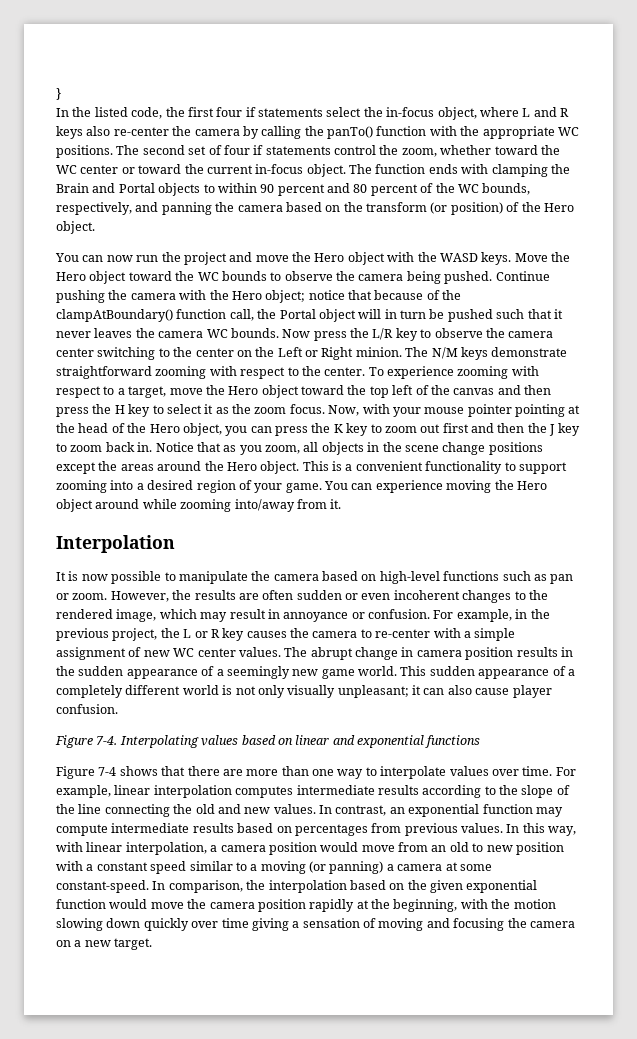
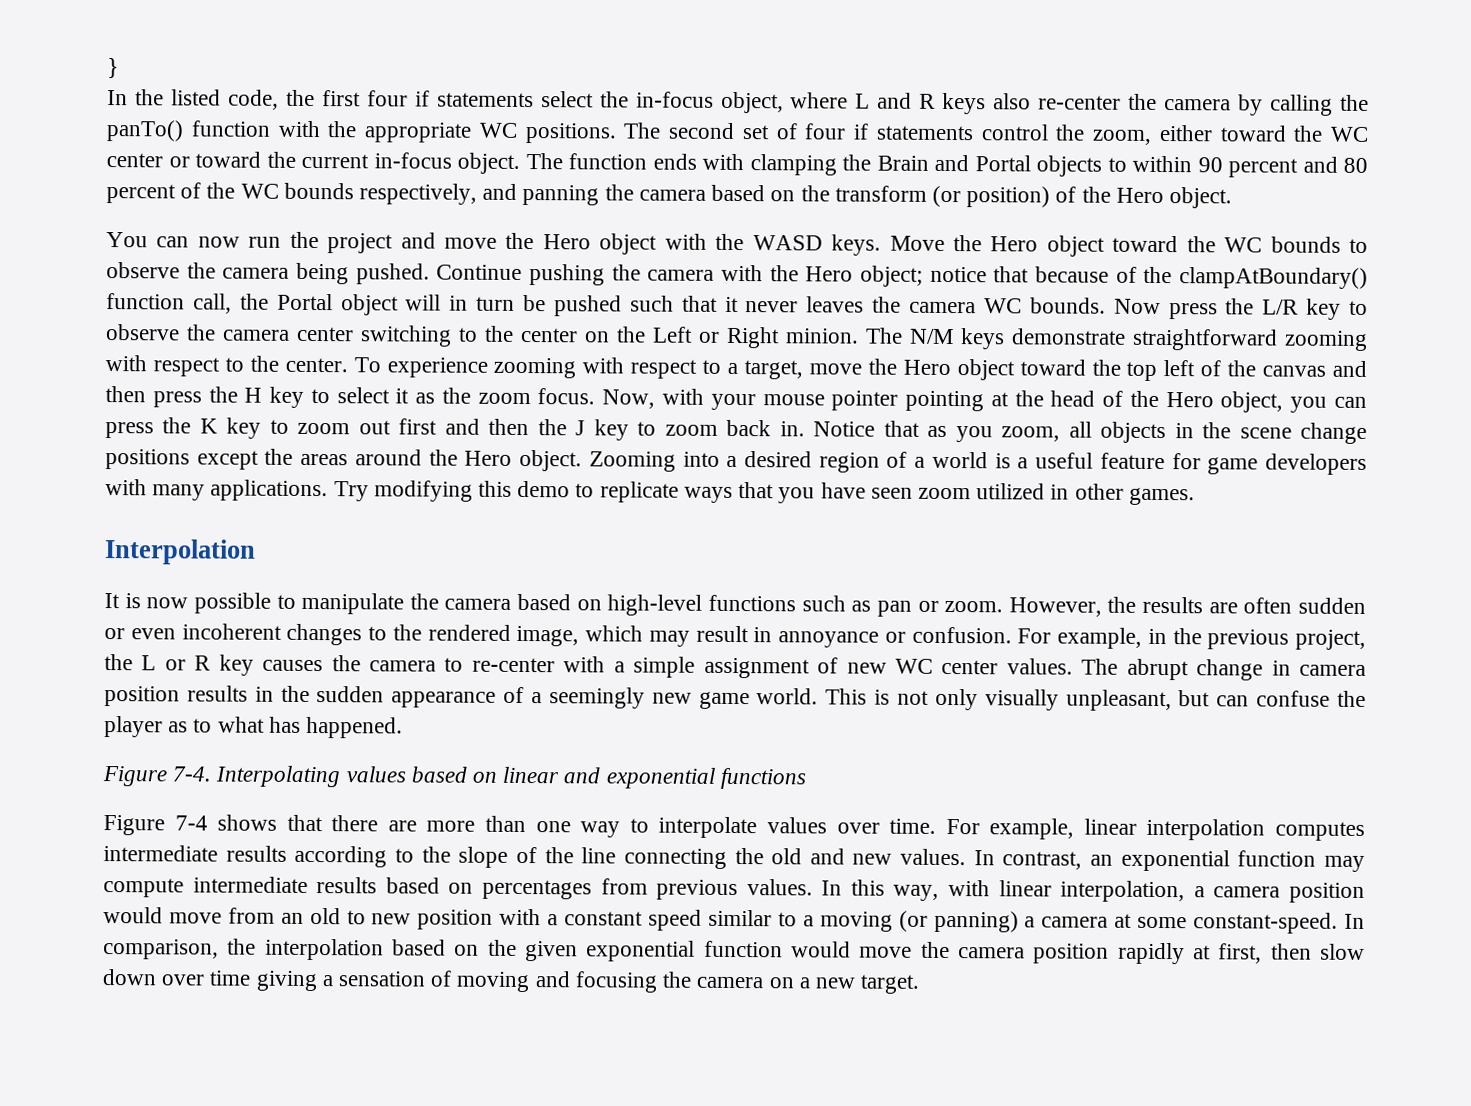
- The second set of four if statements control the zoom, whether toward the WC center or toward the current in-focus object.
+ The second set of four if statements control the zoom, either toward the WC center or toward the current in-focus object.
- The function ends with clamping the Brain and Portal objects to within 90 percent and 80 percent of the WC bounds, respectively, and panning the camera based on the transform (or position) of the Hero object.
+ The function ends with clamping the Brain and Portal objects to within 90 percent and 80 percent of the WC bounds respectively, and panning the camera based on the transform (or position) of the Hero object.
- This is a convenient functionality to support zooming into a desired region of your game. You can experience moving the Hero object around while zooming into/away from it.
+ Zooming into a desired region of a world is a useful feature for game developers with many applications. Try modifying this demo to replicate ways that you have seen zoom utilized in other games.
- This sudden appearance of a completely different world is not only visually unpleasant; it can also cause player confusion.
+ This is not only visually unpleasant, but can confuse the player as to what has happened.
- In comparison, the interpolation based on the given exponential function would move the camera position rapidly at the beginning, with the motion slowing down quickly over time giving a sensation of moving and focusing the camera on a new target.
+ In comparison, the interpolation based on the given exponential function would move the camera position rapidly at first, then slow down over time giving a sensation of moving and focusing the camera on a new target.

